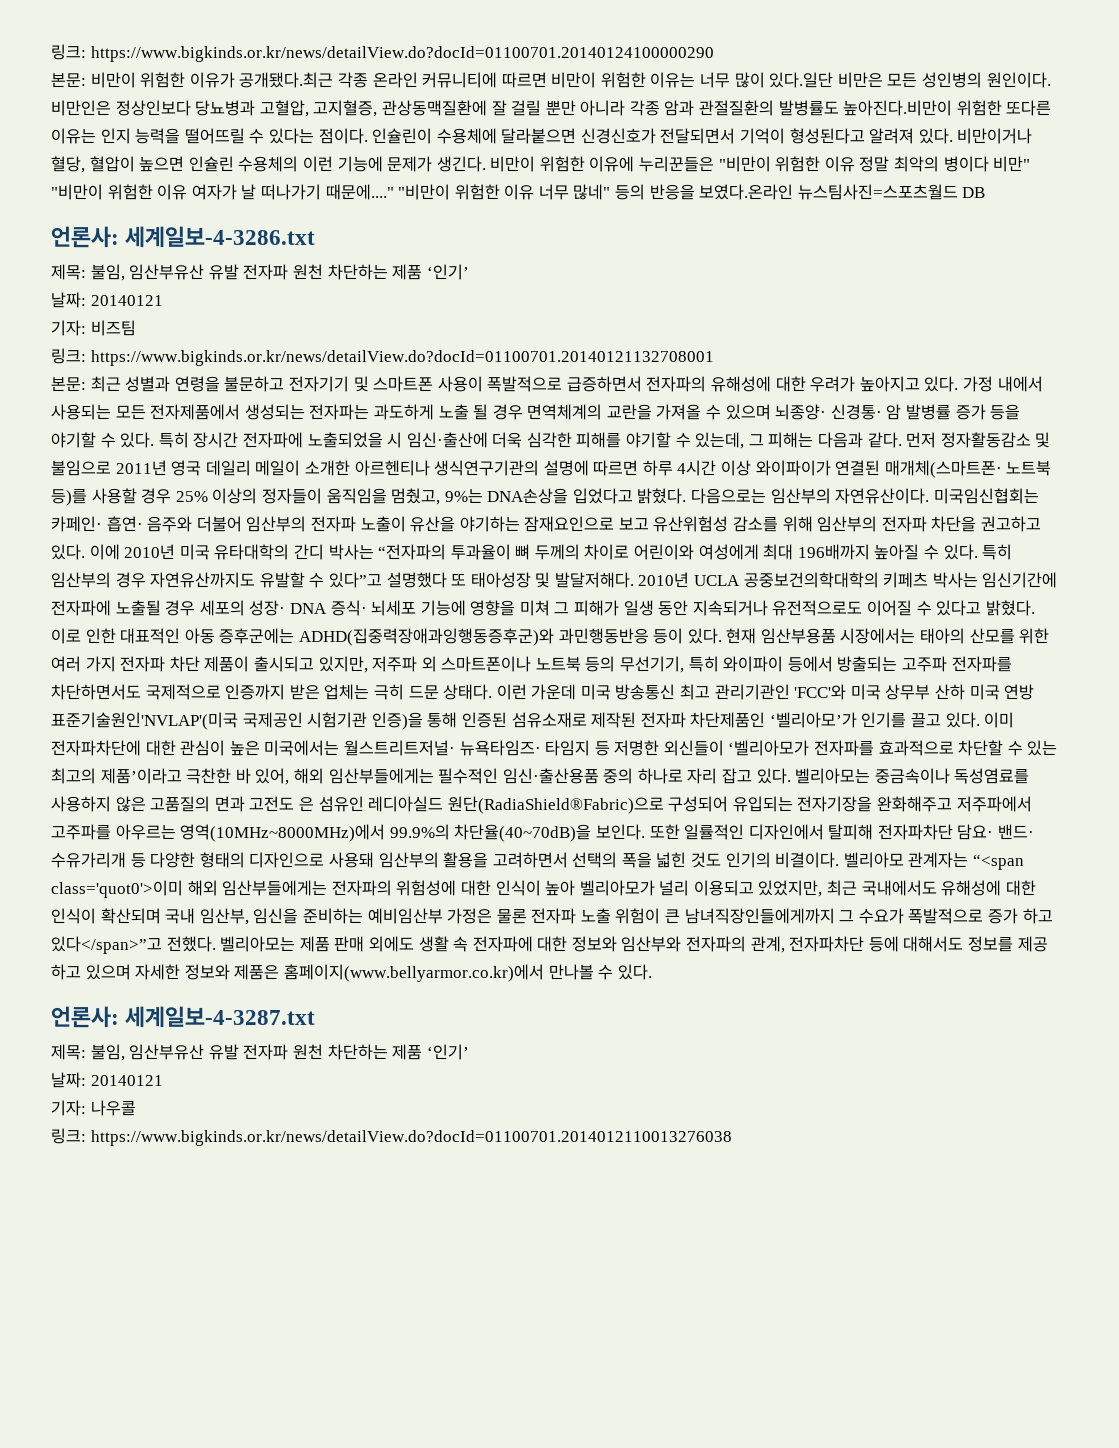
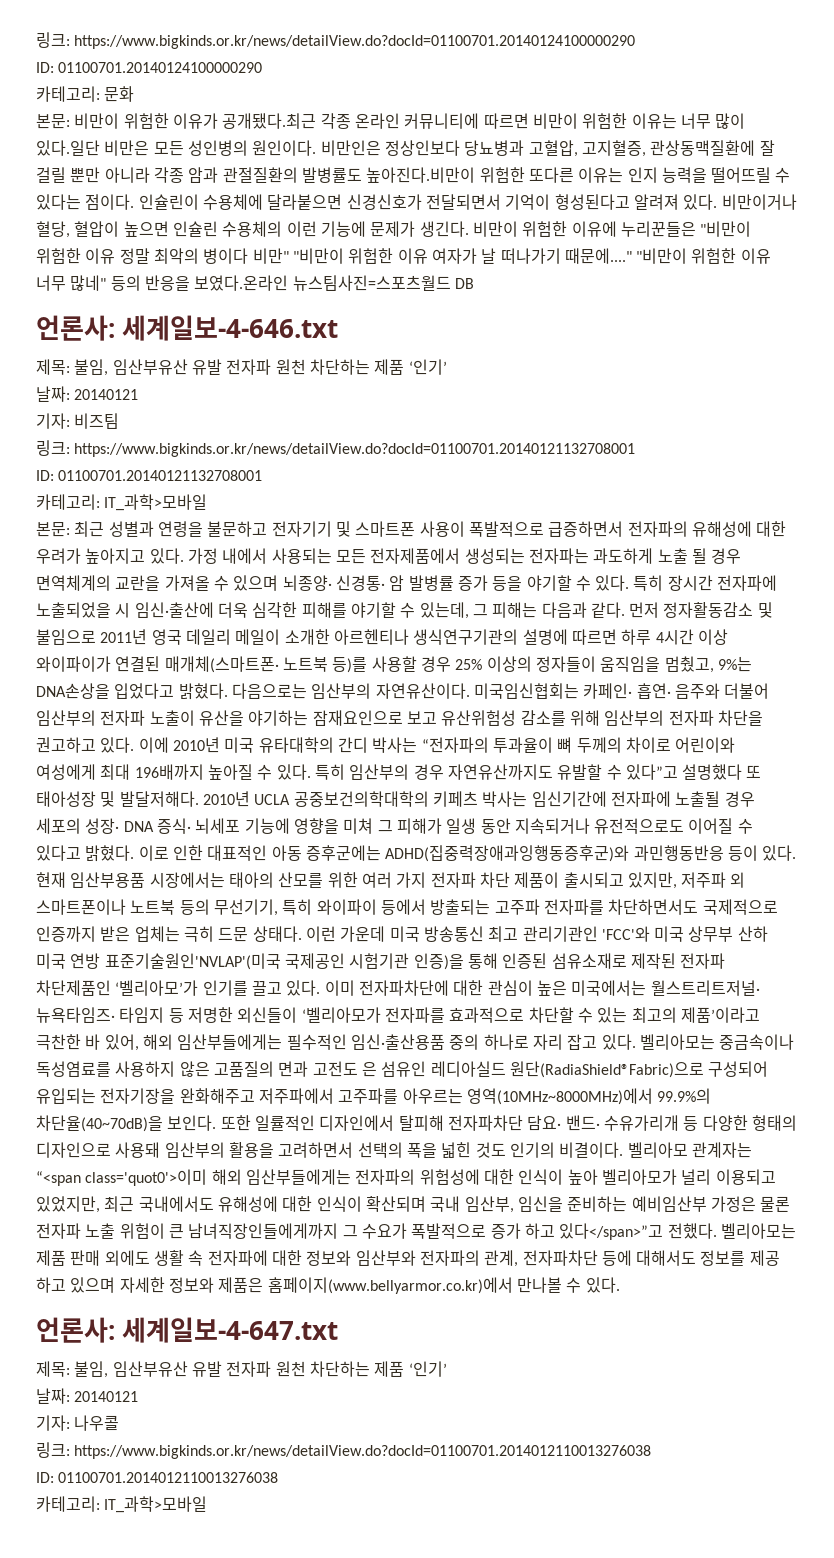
+ ID: 01100701.20140124100000290
+ 카테고리: 문화
- 언론사: 세계일보-4-3286.txt
+ 언론사: 세계일보-4-646.txt
+ ID: 01100701.20140121132708001
+ 카테고리: IT_과학>모바일
- 언론사: 세계일보-4-3287.txt
+ 언론사: 세계일보-4-647.txt
+ ID: 01100701.2014012110013276038
+ 카테고리: IT_과학>모바일

